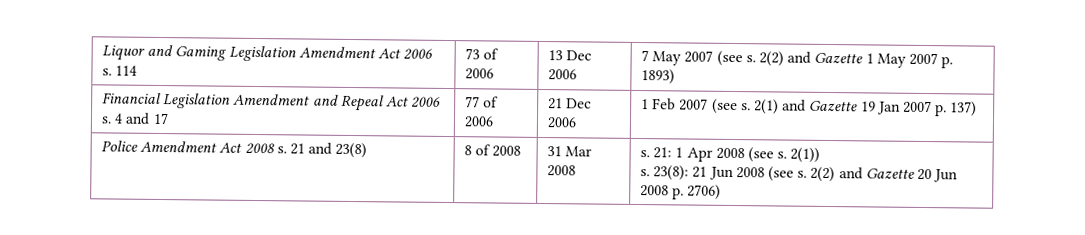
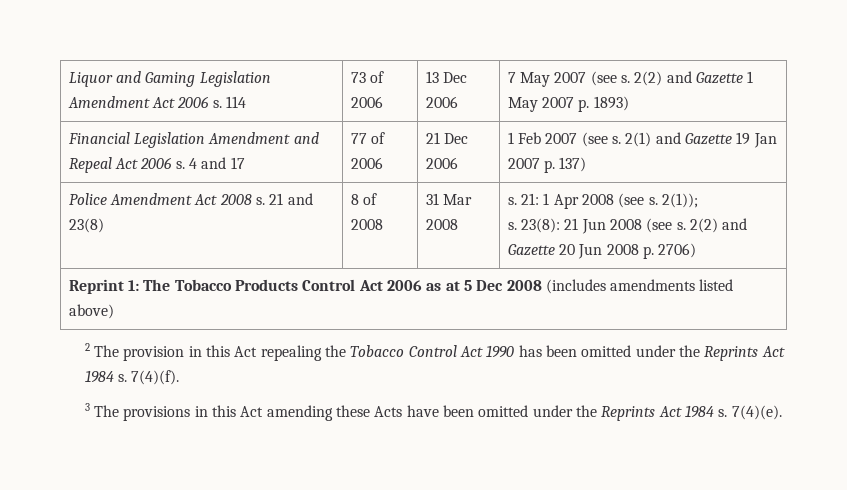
- Police Amendment Act 2008 s. 21 and 23(8) | 8 of 2008 | 31 Mar 2008 | s. 21: 1 Apr 2008 (see s. 2(1))
+ Police Amendment Act 2008 s. 21 and 23(8) | 8 of 2008 | 31 Mar 2008 | s. 21: 1 Apr 2008 (see s. 2(1));
+ Reprint 1: The Tobacco Products Control Act 2006 as at 5 Dec 2008 (includes amendments listed above)
+ 2 The provision in this Act repealing the Tobacco Control Act 1990 has been omitted under the Reprints Act 1984 s. 7(4)(f).
+ 3 The provisions in this Act amending these Acts have been omitted under the Reprints Act 1984 s. 7(4)(e).

